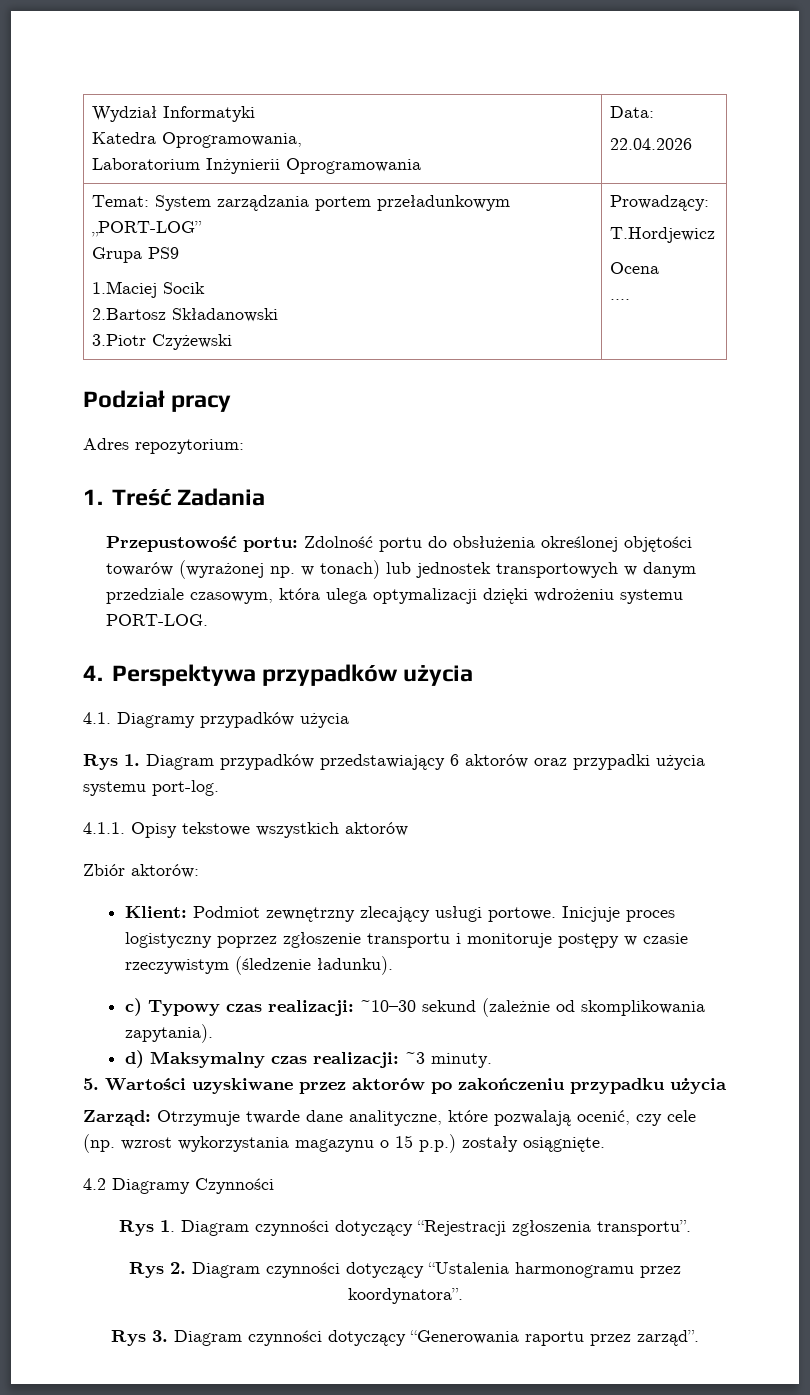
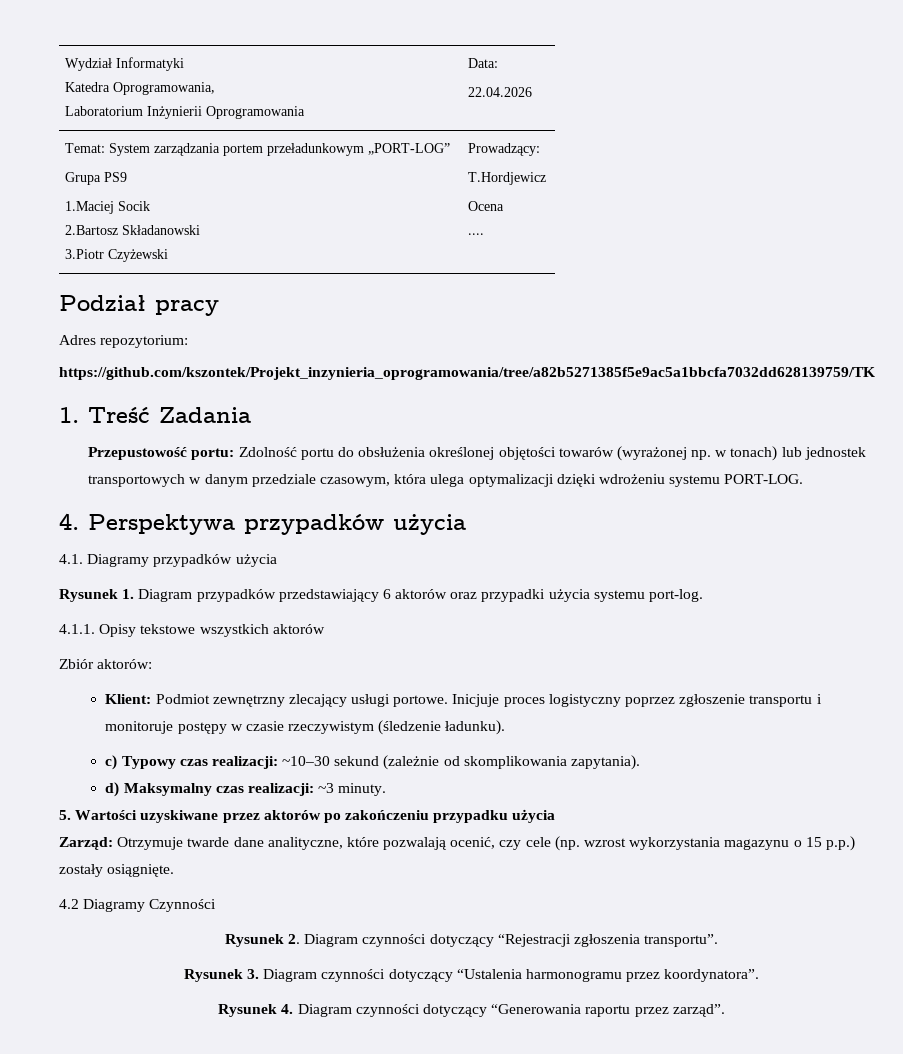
+ https://github.com/kszontek/Projekt_inzynieria_oprogramowania/tree/a82b5271385f5e9ac5a1bbcfa7032dd628139759/TK
- Rys 1. Diagram przypadków przedstawiający 6 aktorów oraz przypadki użycia systemu port-log.
+ Rysunek 1. Diagram przypadków przedstawiający 6 aktorów oraz przypadki użycia systemu port-log.
- Rys 1. Diagram czynności dotyczący “Rejestracji zgłoszenia transportu”.
+ Rysunek 2. Diagram czynności dotyczący “Rejestracji zgłoszenia transportu”.
- Rys 2. Diagram czynności dotyczący “Ustalenia harmonogramu przez koordynatora”.
+ Rysunek 3. Diagram czynności dotyczący “Ustalenia harmonogramu przez koordynatora”.
- Rys 3. Diagram czynności dotyczący “Generowania raportu przez zarząd”.
+ Rysunek 4. Diagram czynności dotyczący “Generowania raportu przez zarząd”.

